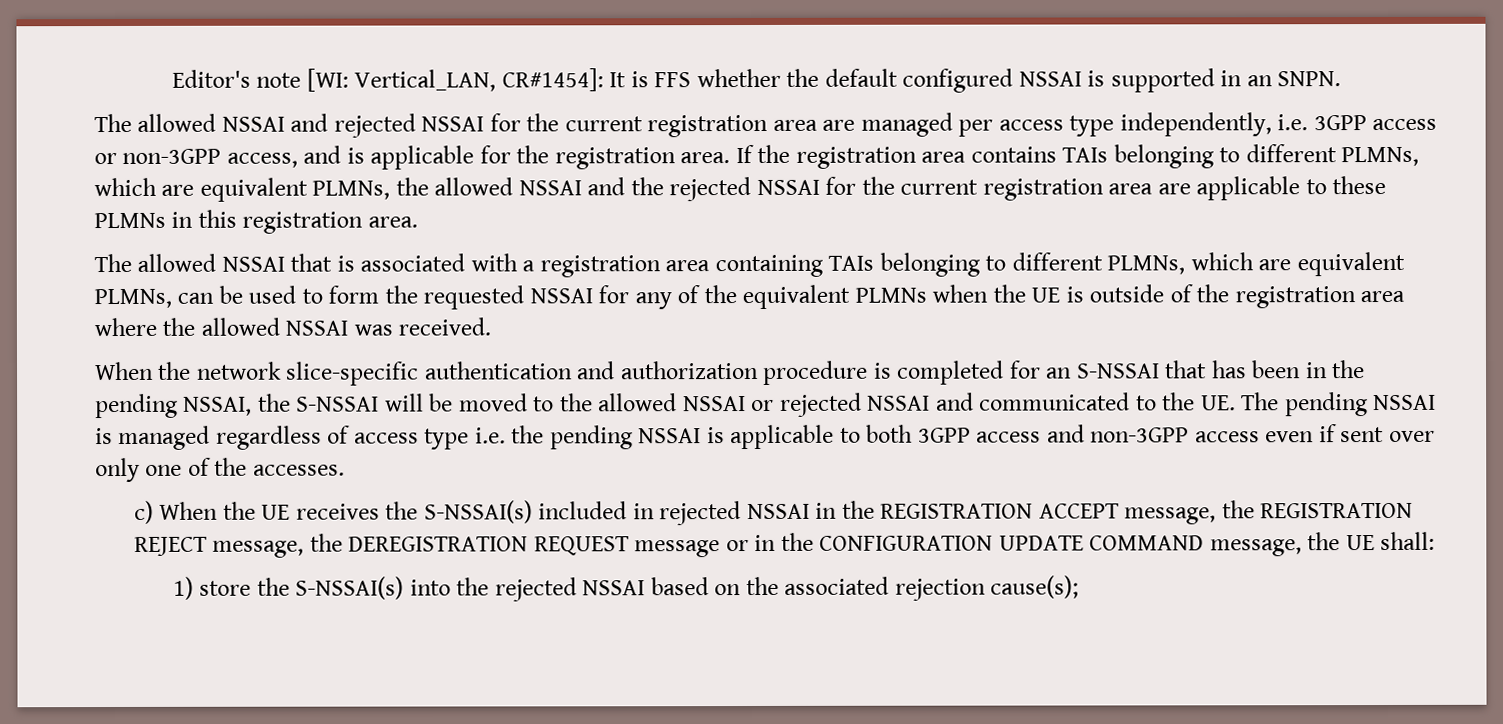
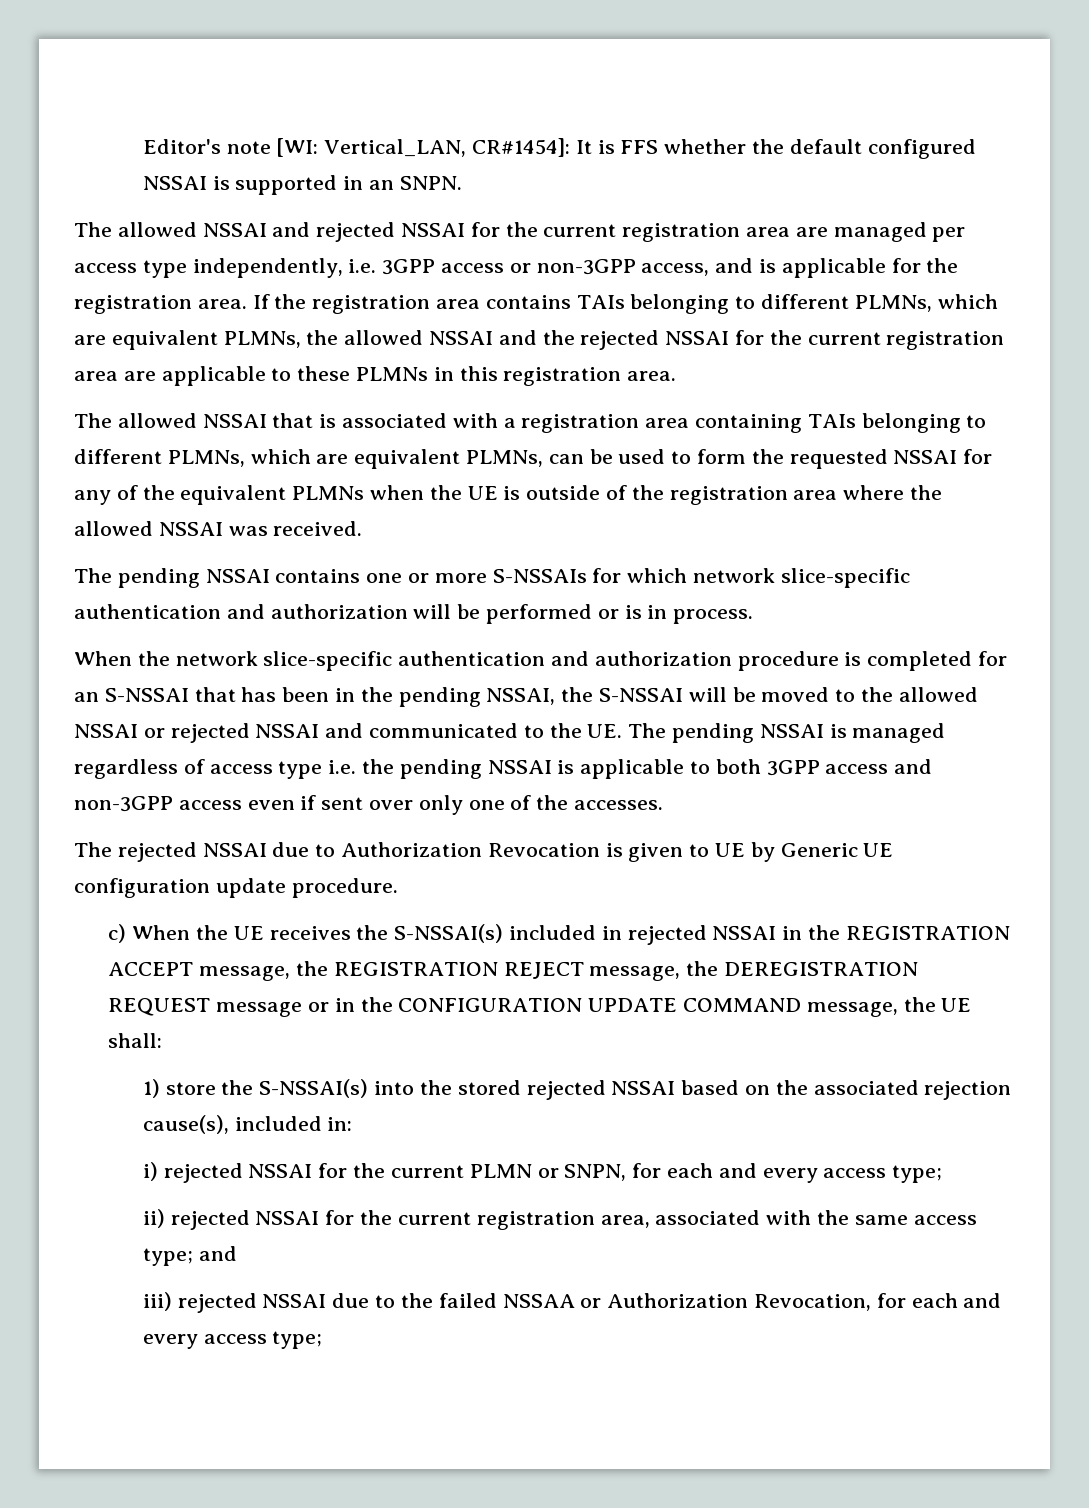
+ The pending NSSAI contains one or more S-NSSAIs for which network slice-specific authentication and authorization will be performed or is in process.
+ The rejected NSSAI due to Authorization Revocation is given to UE by Generic UE configuration update procedure.
- 1) store the S-NSSAI(s) into the rejected NSSAI based on the associated rejection cause(s);
+ 1) store the S-NSSAI(s) into the stored rejected NSSAI based on the associated rejection cause(s), included in:
+ i) rejected NSSAI for the current PLMN or SNPN, for each and every access type;
+ ii) rejected NSSAI for the current registration area, associated with the same access type; and
+ iii) rejected NSSAI due to the failed NSSAA or Authorization Revocation, for each and every access type;

